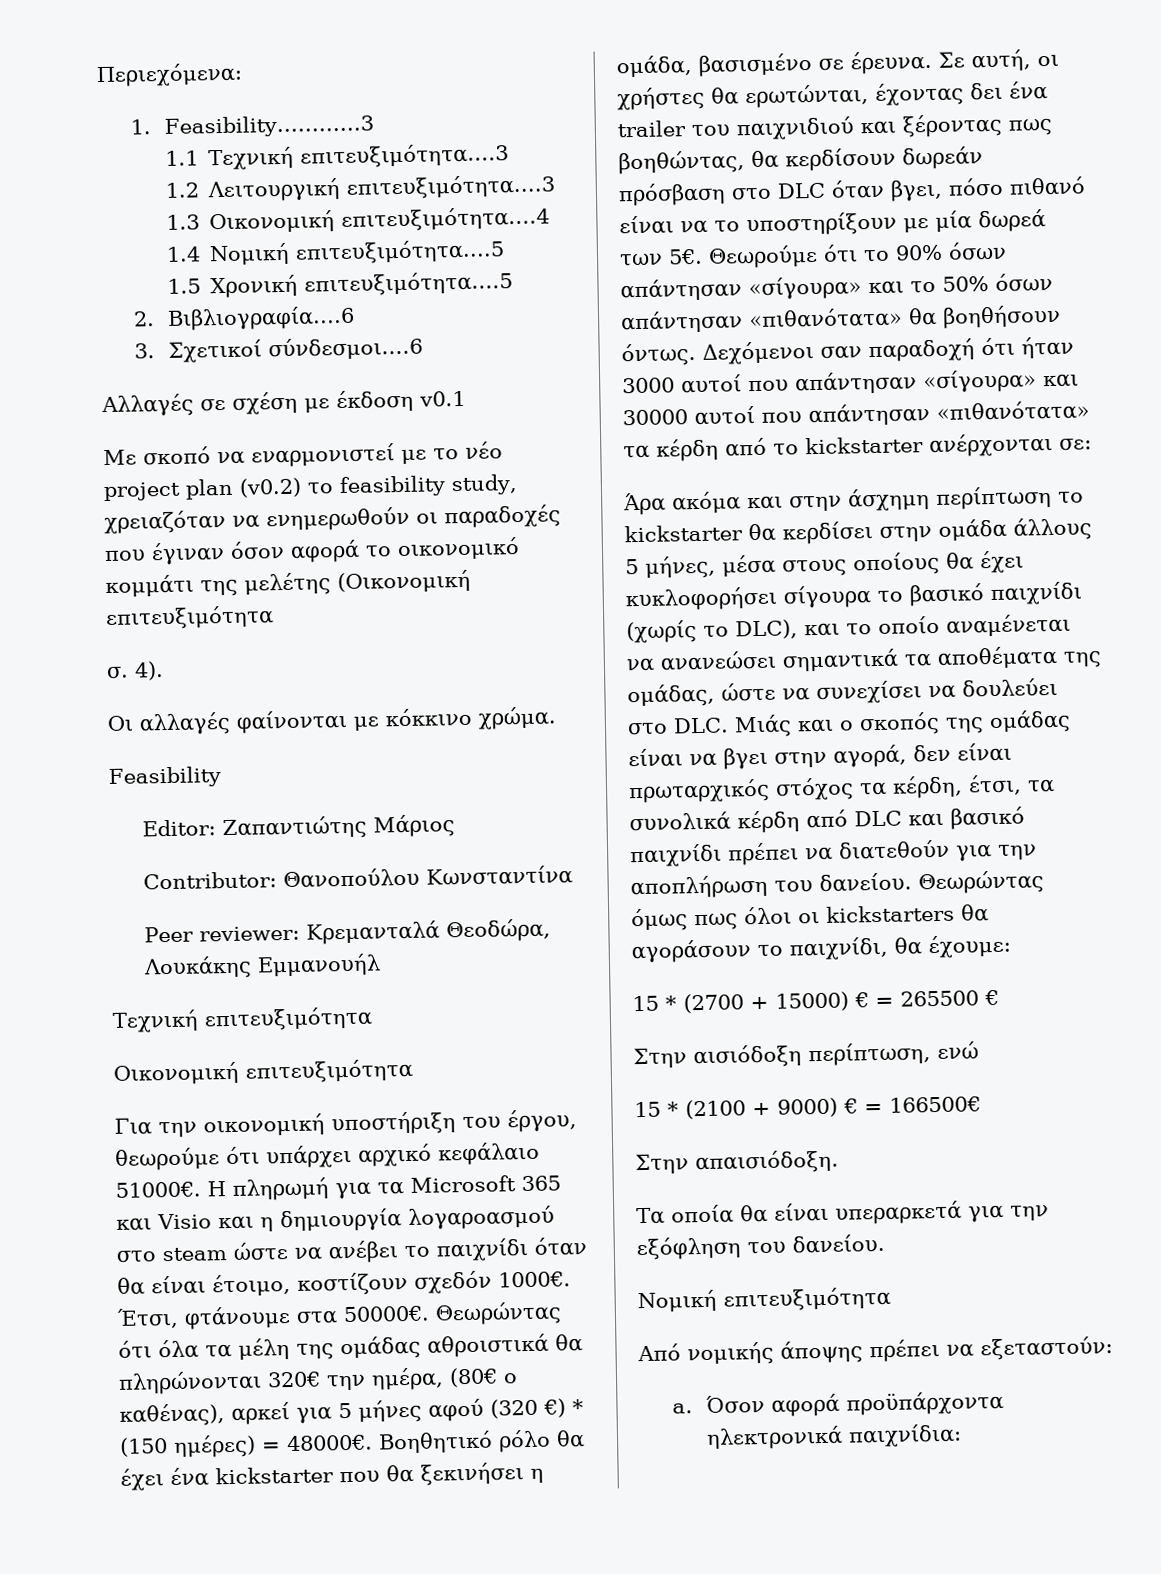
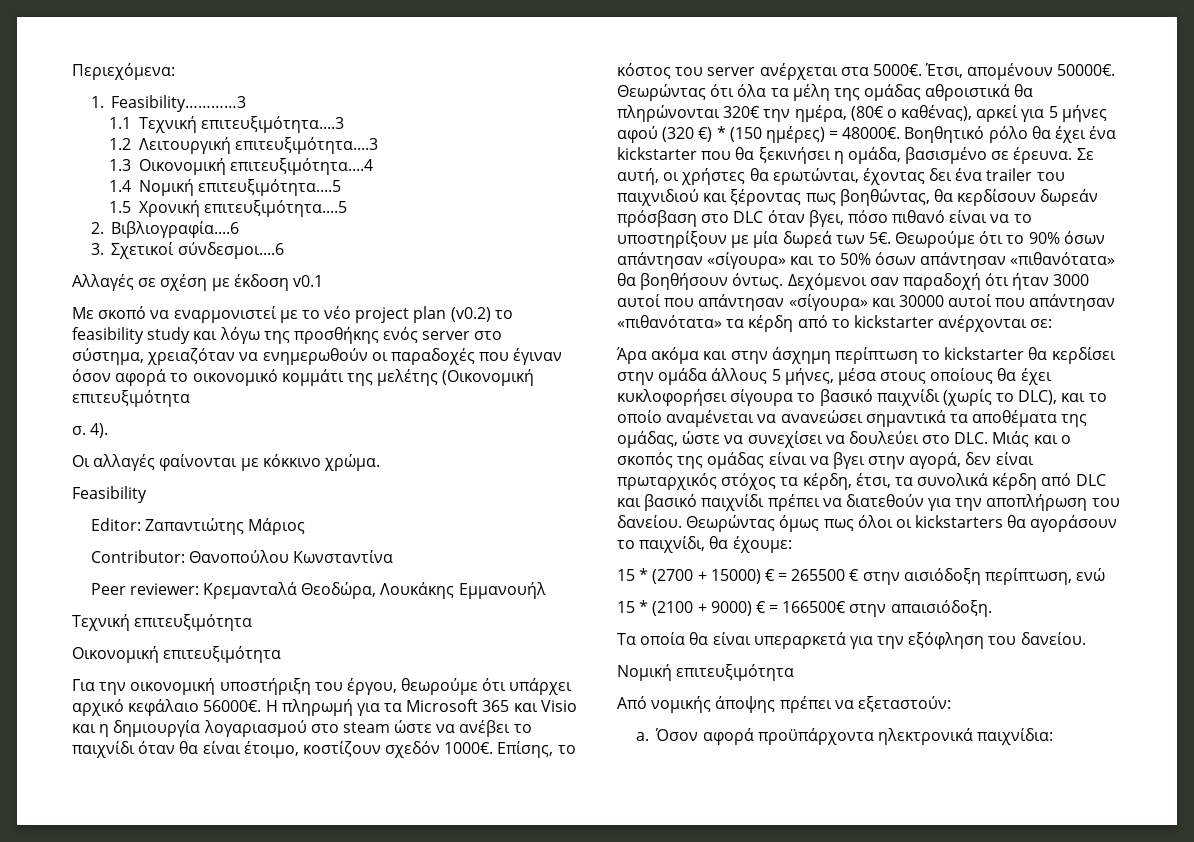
- Με σκοπό να εναρμονιστεί με το νέο project plan (v0.2) το feasibility study, χρειαζόταν να ενημερωθούν οι παραδοχές που έγιναν όσον αφορά το οικονομικό κομμάτι της μελέτης (Οικονομική επιτευξιμότητα
+ Με σκοπό να εναρμονιστεί με το νέο project plan (v0.2) το feasibility study και λόγω της προσθήκης ενός server στο σύστημα, χρειαζόταν να ενημερωθούν οι παραδοχές που έγιναν όσον αφορά το οικονομικό κομμάτι της μελέτης (Οικονομική επιτευξιμότητα
- Για την οικονομική υποστήριξη του έργου, θεωρούμε ότι υπάρχει αρχικό κεφάλαιο 51000€.
+ Για την οικονομική υποστήριξη του έργου, θεωρούμε ότι υπάρχει αρχικό κεφάλαιο 56000€.
- Η πληρωμή για τα Microsoft 365 και Visio και η δημιουργία λογαροασμού στο steam ώστε να ανέβει το παιχνίδι όταν θα είναι έτοιμο, κοστίζουν σχεδόν 1000€.
+ Η πληρωμή για τα Microsoft 365 και Visio και η δημιουργία λογαριασμού στο steam ώστε να ανέβει το παιχνίδι όταν θα είναι έτοιμο, κοστίζουν σχεδόν 1000€.
- Έτσι, φτάνουμε στα 50000€.
+ Επίσης, το κόστος του server ανέρχεται στα 5000€. Έτσι, απομένουν 50000€.
- 15 * (2700 + 15000) € = 265500 €
- Στην αισιόδοξη περίπτωση, ενώ
+ 15 * (2700 + 15000) € = 265500 € στην αισιόδοξη περίπτωση, ενώ
- 15 * (2100 + 9000) € = 166500€
- Στην απαισιόδοξη.
+ 15 * (2100 + 9000) € = 166500€ στην απαισιόδοξη.

